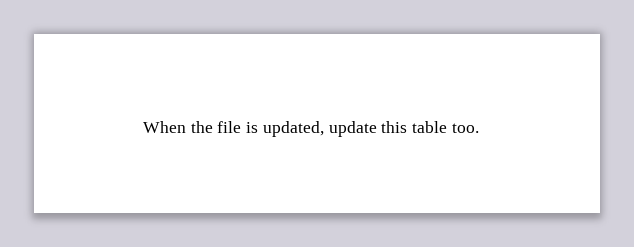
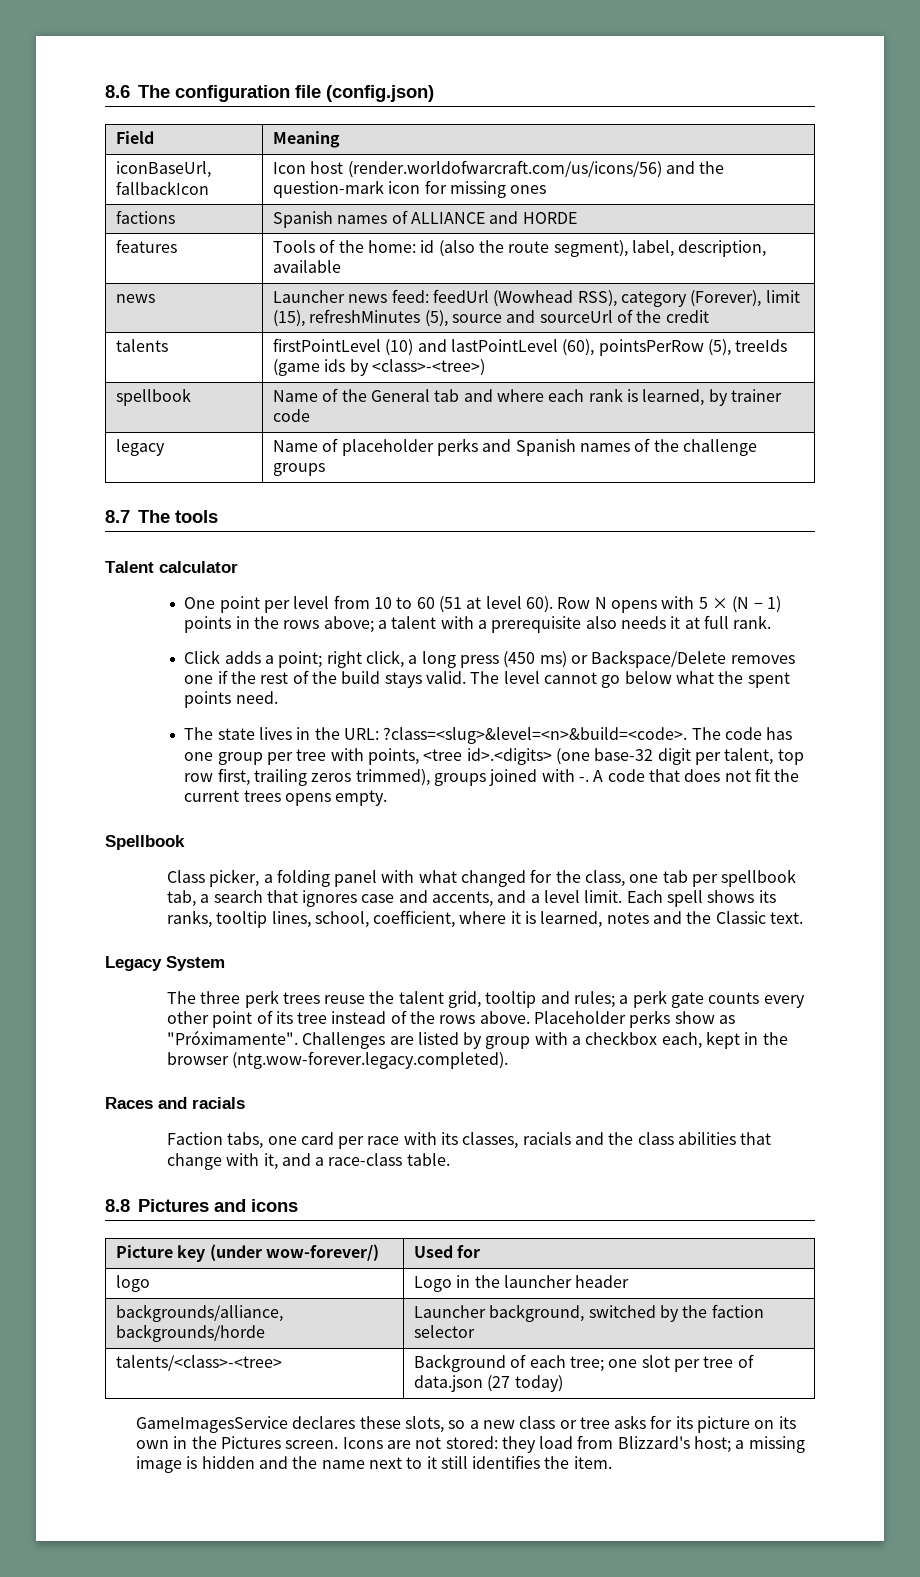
- When the file is updated, update this table too.
+ 8.6 The configuration file (config.json)
+ Field | Meaning
+ iconBaseUrl, fallbackIcon | Icon host (render.worldofwarcraft.com/us/icons/56) and the question-mark icon for missing ones
+ factions | Spanish names of ALLIANCE and HORDE
+ features | Tools of the home: id (also the route segment), label, description, available
+ news | Launcher news feed: feedUrl (Wowhead RSS), category (Forever), limit (15), refreshMinutes (5), source and sourceUrl of the credit
+ talents | firstPointLevel (10) and lastPointLevel (60), pointsPerRow (5), treeIds (game ids by <class>-<tree>)
+ spellbook | Name of the General tab and where each rank is learned, by trainer code
+ legacy | Name of placeholder perks and Spanish names of the challenge groups
+ 8.7 The tools
+ Talent calculator
+ One point per level from 10 to 60 (51 at level 60). Row N opens with 5 × (N − 1) points in the rows above; a talent with a prerequisite also needs it at full rank.
+ Click adds a point; right click, a long press (450 ms) or Backspace/Delete removes one if the rest of the build stays valid. The level cannot go below what the spent points need.
+ The state lives in the URL: ?class=<slug>&level=<n>&build=<code>. The code has one group per tree with points, <tree id>.<digits> (one base-32 digit per talent, top row first, trailing zeros trimmed), groups joined with -. A code that does not fit the current trees opens empty.
+ Spellbook
+ Class picker, a folding panel with what changed for the class, one tab per spellbook tab, a search that ignores case and accents, and a level limit. Each spell shows its ranks, tooltip lines, school, coefficient, where it is learned, notes and the Classic text.
+ Legacy System
+ The three perk trees reuse the talent grid, tooltip and rules; a perk gate counts every other point of its tree instead of the rows above. Placeholder perks show as "Próximamente". Challenges are listed by group with a checkbox each, kept in the browser (ntg.wow-forever.legacy.completed).
+ Races and racials
+ Faction tabs, one card per race with its classes, racials and the class abilities that change with it, and a race-class table.
+ 8.8 Pictures and icons
+ Picture key (under wow-forever/) | Used for
+ logo | Logo in the launcher header
+ backgrounds/alliance, backgrounds/horde | Launcher background, switched by the faction selector
+ talents/<class>-<tree> | Background of each tree; one slot per tree of data.json (27 today)
+ GameImagesService declares these slots, so a new class or tree asks for its picture on its own in the Pictures screen. Icons are not stored: they load from Blizzard's host; a missing image is hidden and the name next to it still identifies the item.

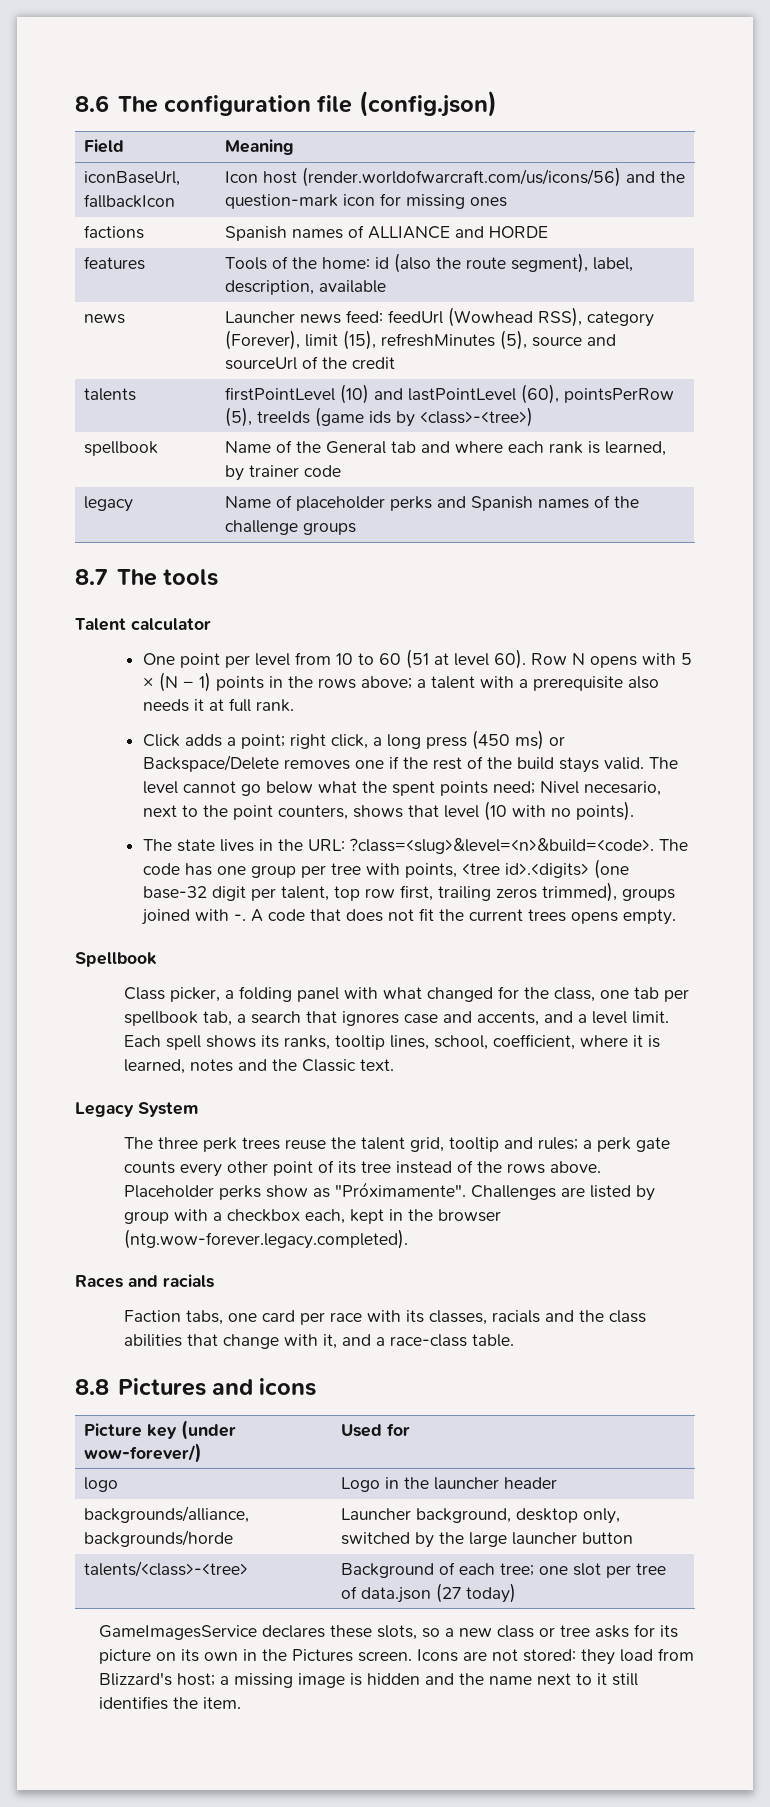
- The level cannot go below what the spent points need.
+ The level cannot go below what the spent points need; Nivel necesario, next to the point counters, shows that level (10 with no points).
- backgrounds/alliance, backgrounds/horde | Launcher background, switched by the faction selector
+ backgrounds/alliance, backgrounds/horde | Launcher background, desktop only, switched by the large launcher button

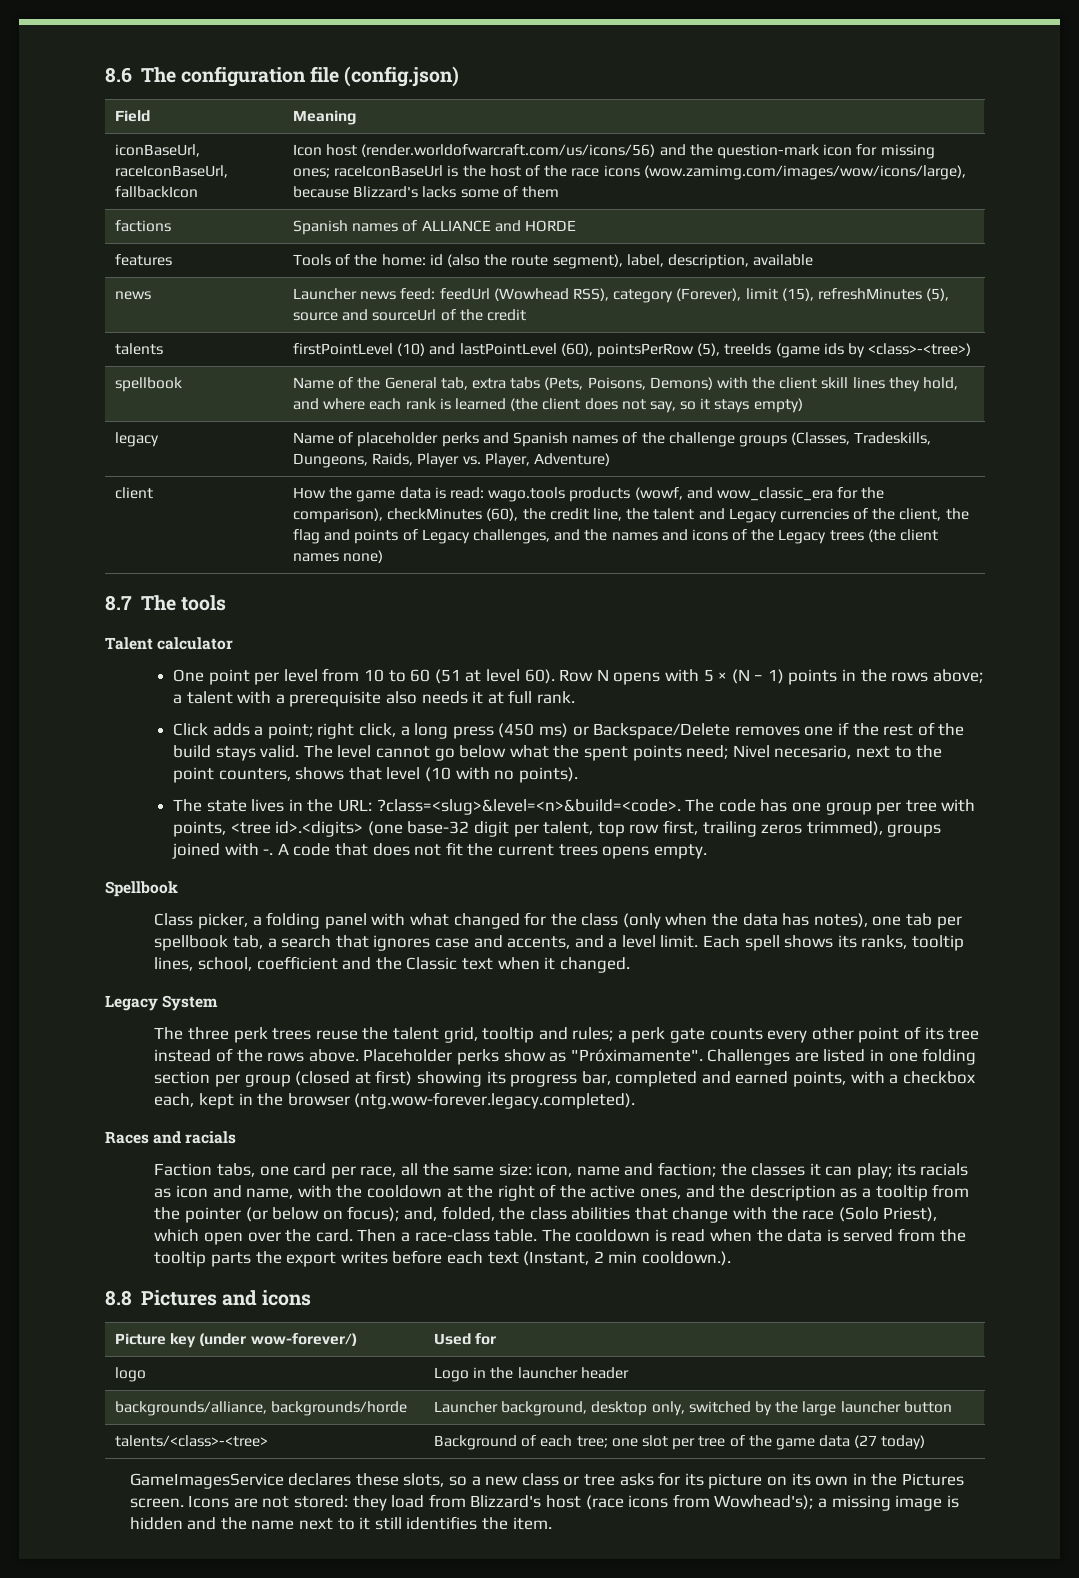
- iconBaseUrl, fallbackIcon | Icon host (render.worldofwarcraft.com/us/icons/56) and the question-mark icon for missing ones
+ iconBaseUrl, raceIconBaseUrl, fallbackIcon | Icon host (render.worldofwarcraft.com/us/icons/56) and the question-mark icon for missing ones; raceIconBaseUrl is the host of the race icons (wow.zamimg.com/images/wow/icons/large), because Blizzard's lacks some of them
- spellbook | Name of the General tab and where each rank is learned, by trainer code
+ spellbook | Name of the General tab, extra tabs (Pets, Poisons, Demons) with the client skill lines they hold, and where each rank is learned (the client does not say, so it stays empty)
- legacy | Name of placeholder perks and Spanish names of the challenge groups
+ legacy | Name of placeholder perks and Spanish names of the challenge groups (Classes, Tradeskills, Dungeons, Raids, Player vs. Player, Adventure)
+ client | How the game data is read: wago.tools products (wowf, and wow_classic_era for the comparison), checkMinutes (60), the credit line, the talent and Legacy currencies of the client, the flag and points of Legacy challenges, and the names and icons of the Legacy trees (the client names none)
- Class picker, a folding panel with what changed for the class, one tab per spellbook tab, a search that ignores case and accents, and a level limit.
+ Class picker, a folding panel with what changed for the class (only when the data has notes), one tab per spellbook tab, a search that ignores case and accents, and a level limit.
- Each spell shows its ranks, tooltip lines, school, coefficient, where it is learned, notes and the Classic text.
+ Each spell shows its ranks, tooltip lines, school, coefficient and the Classic text when it changed.
- Challenges are listed by group with a checkbox each, kept in the browser (ntg.wow-forever.legacy.completed).
+ Challenges are listed in one folding section per group (closed at first) showing its progress bar, completed and earned points, with a checkbox each, kept in the browser (ntg.wow-forever.legacy.completed).
- Faction tabs, one card per race with its classes, racials and the class abilities that change with it, and a race-class table.
+ Faction tabs, one card per race, all the same size: icon, name and faction; the classes it can play; its racials as icon and name, with the cooldown at the right of the active ones, and the description as a tooltip from the pointer (or below on focus); and, folded, the class abilities that change with the race (Solo Priest), which open over the card. Then a race-class table. The cooldown is read when the data is served from the tooltip parts the export writes before each text (Instant, 2 min cooldown.).
- talents/<class>-<tree> | Background of each tree; one slot per tree of data.json (27 today)
+ talents/<class>-<tree> | Background of each tree; one slot per tree of the game data (27 today)
- Icons are not stored: they load from Blizzard's host; a missing image is hidden and the name next to it still identifies the item.
+ Icons are not stored: they load from Blizzard's host (race icons from Wowhead's); a missing image is hidden and the name next to it still identifies the item.

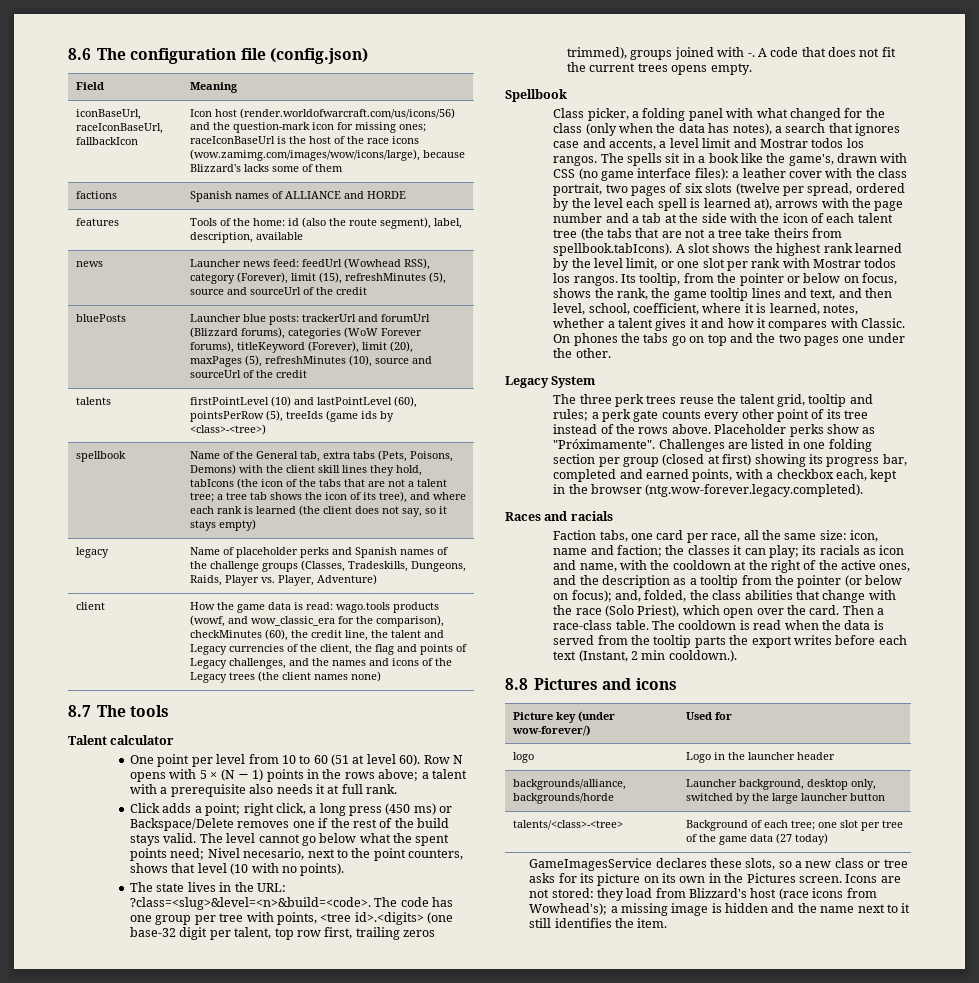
+ bluePosts | Launcher blue posts: trackerUrl and forumUrl (Blizzard forums), categories (WoW Forever forums), titleKeyword (Forever), limit (20), maxPages (5), refreshMinutes (10), source and sourceUrl of the credit
- Name of the General tab, extra tabs (Pets, Poisons, Demons) with the client skill lines they hold, and where each rank is learned (the client does not say, so it stays empty)
+ Name of the General tab, extra tabs (Pets, Poisons, Demons) with the client skill lines they hold, tabIcons (the icon of the tabs that are not a talent tree; a tree tab shows the icon of its tree), and where each rank is learned (the client does not say, so it stays empty)
- Class picker, a folding panel with what changed for the class (only when the data has notes), one tab per spellbook tab, a search that ignores case and accents, and a level limit. Each spell shows its ranks, tooltip lines, school, coefficient and the Classic text when it changed.
+ Class picker, a folding panel with what changed for the class (only when the data has notes), a search that ignores case and accents, a level limit and Mostrar todos los rangos. The spells sit in a book like the game's, drawn with CSS (no game interface files): a leather cover with the class portrait, two pages of six slots (twelve per spread, ordered by the level each spell is learned at), arrows with the page number and a tab at the side with the icon of each talent tree (the tabs that are not a tree take theirs from spellbook.tabIcons). A slot shows the highest rank learned by the level limit, or one slot per rank with Mostrar todos los rangos. Its tooltip, from the pointer or below on focus, shows the rank, the game tooltip lines and text, and then level, school, coefficient, where it is learned, notes, whether a talent gives it and how it compares with Classic. On phones the tabs go on top and the two pages one under the other.

